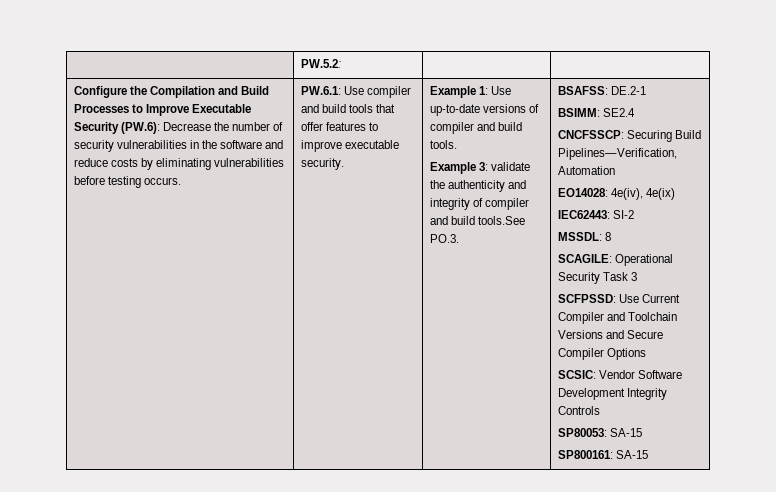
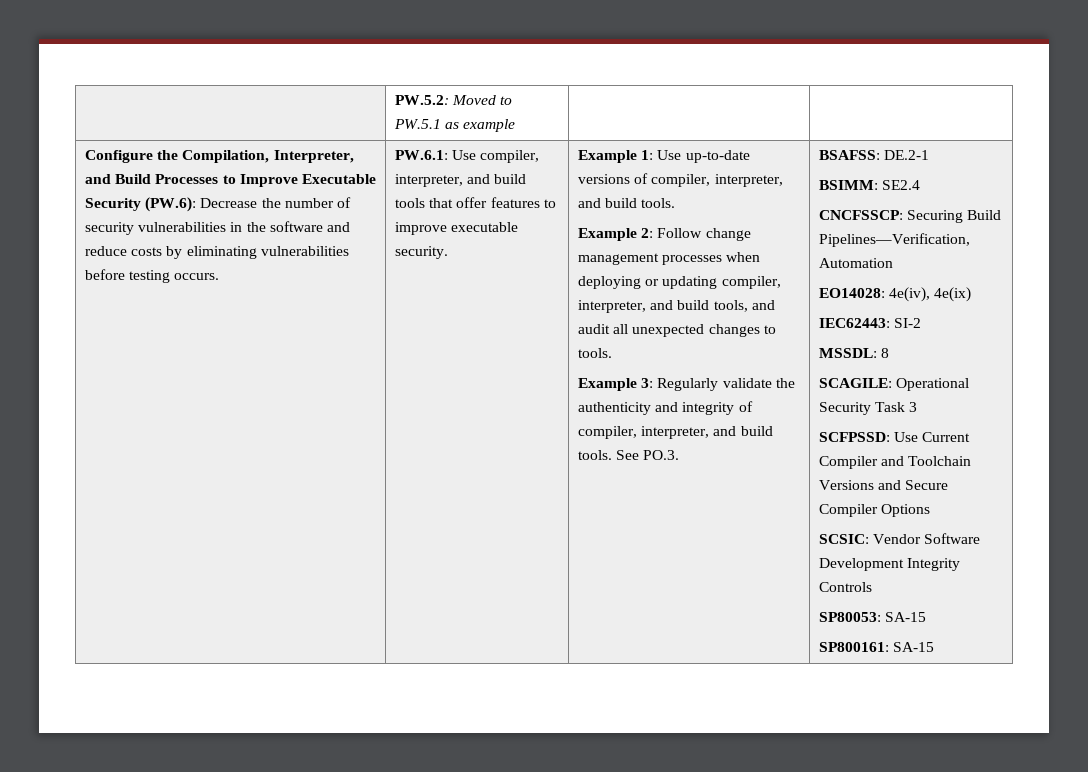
- | PW.5.2: | |
+ | PW.5.2: Moved to PW.5.1 as example | |
- Configure the Compilation and Build Processes to Improve Executable Security (PW.6): Decrease the number of security vulnerabilities in the software and reduce costs by eliminating vulnerabilities before testing occurs.
+ Configure the Compilation, Interpreter, and Build Processes to Improve Executable Security (PW.6): Decrease the number of security vulnerabilities in the software and reduce costs by eliminating vulnerabilities before testing occurs.
- PW.6.1: Use compiler and build tools that offer features to improve executable security.
+ PW.6.1: Use compiler, interpreter, and build tools that offer features to improve executable security.
- Example 1: Use up-to-date versions of compiler and build tools.
+ Example 1: Use up-to-date versions of compiler, interpreter, and build tools.
+ Example 2: Follow change management processes when deploying or updating compiler, interpreter, and build tools, and audit all unexpected changes to tools.
- Example 3: validate the authenticity and integrity of compiler and build tools.See PO.3.
+ Example 3: Regularly validate the authenticity and integrity of compiler, interpreter, and build tools. See PO.3.

